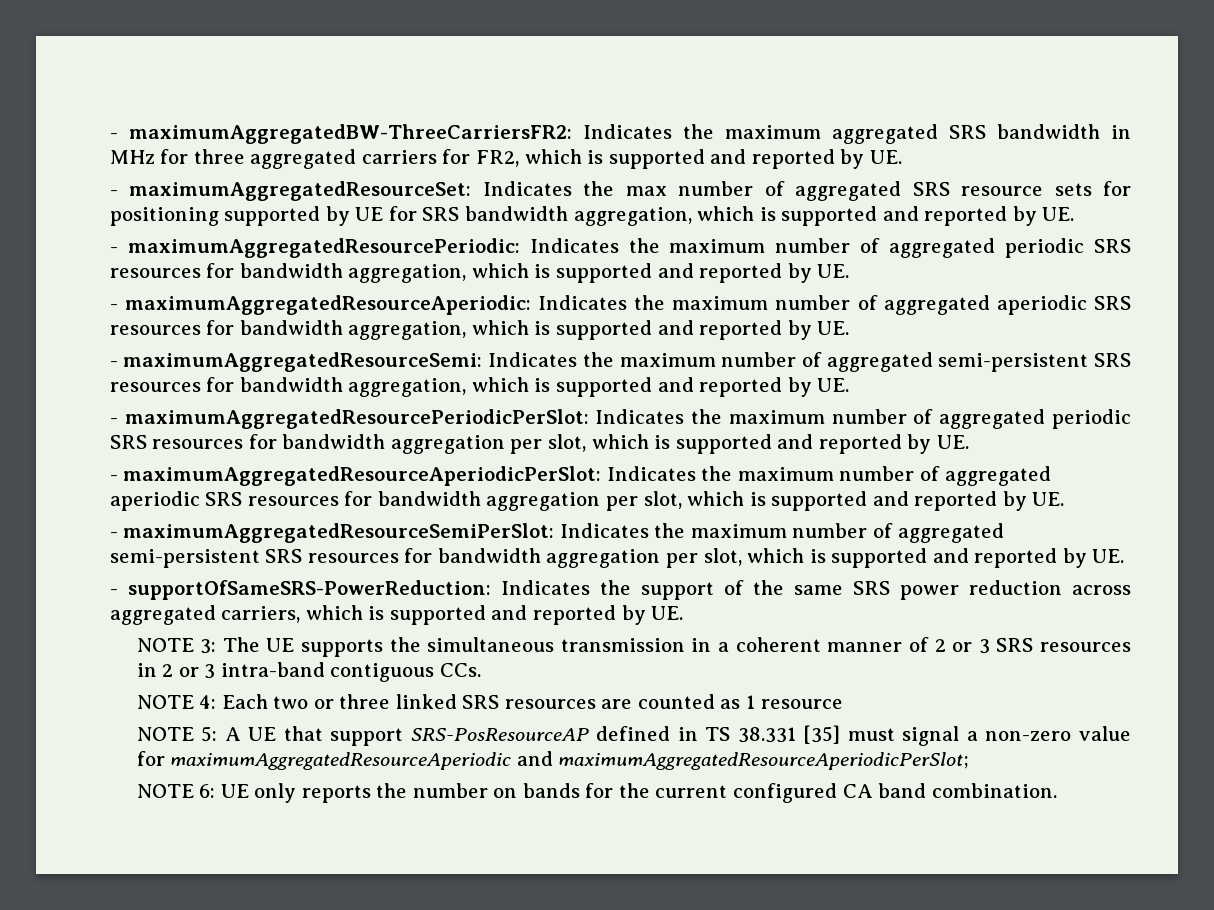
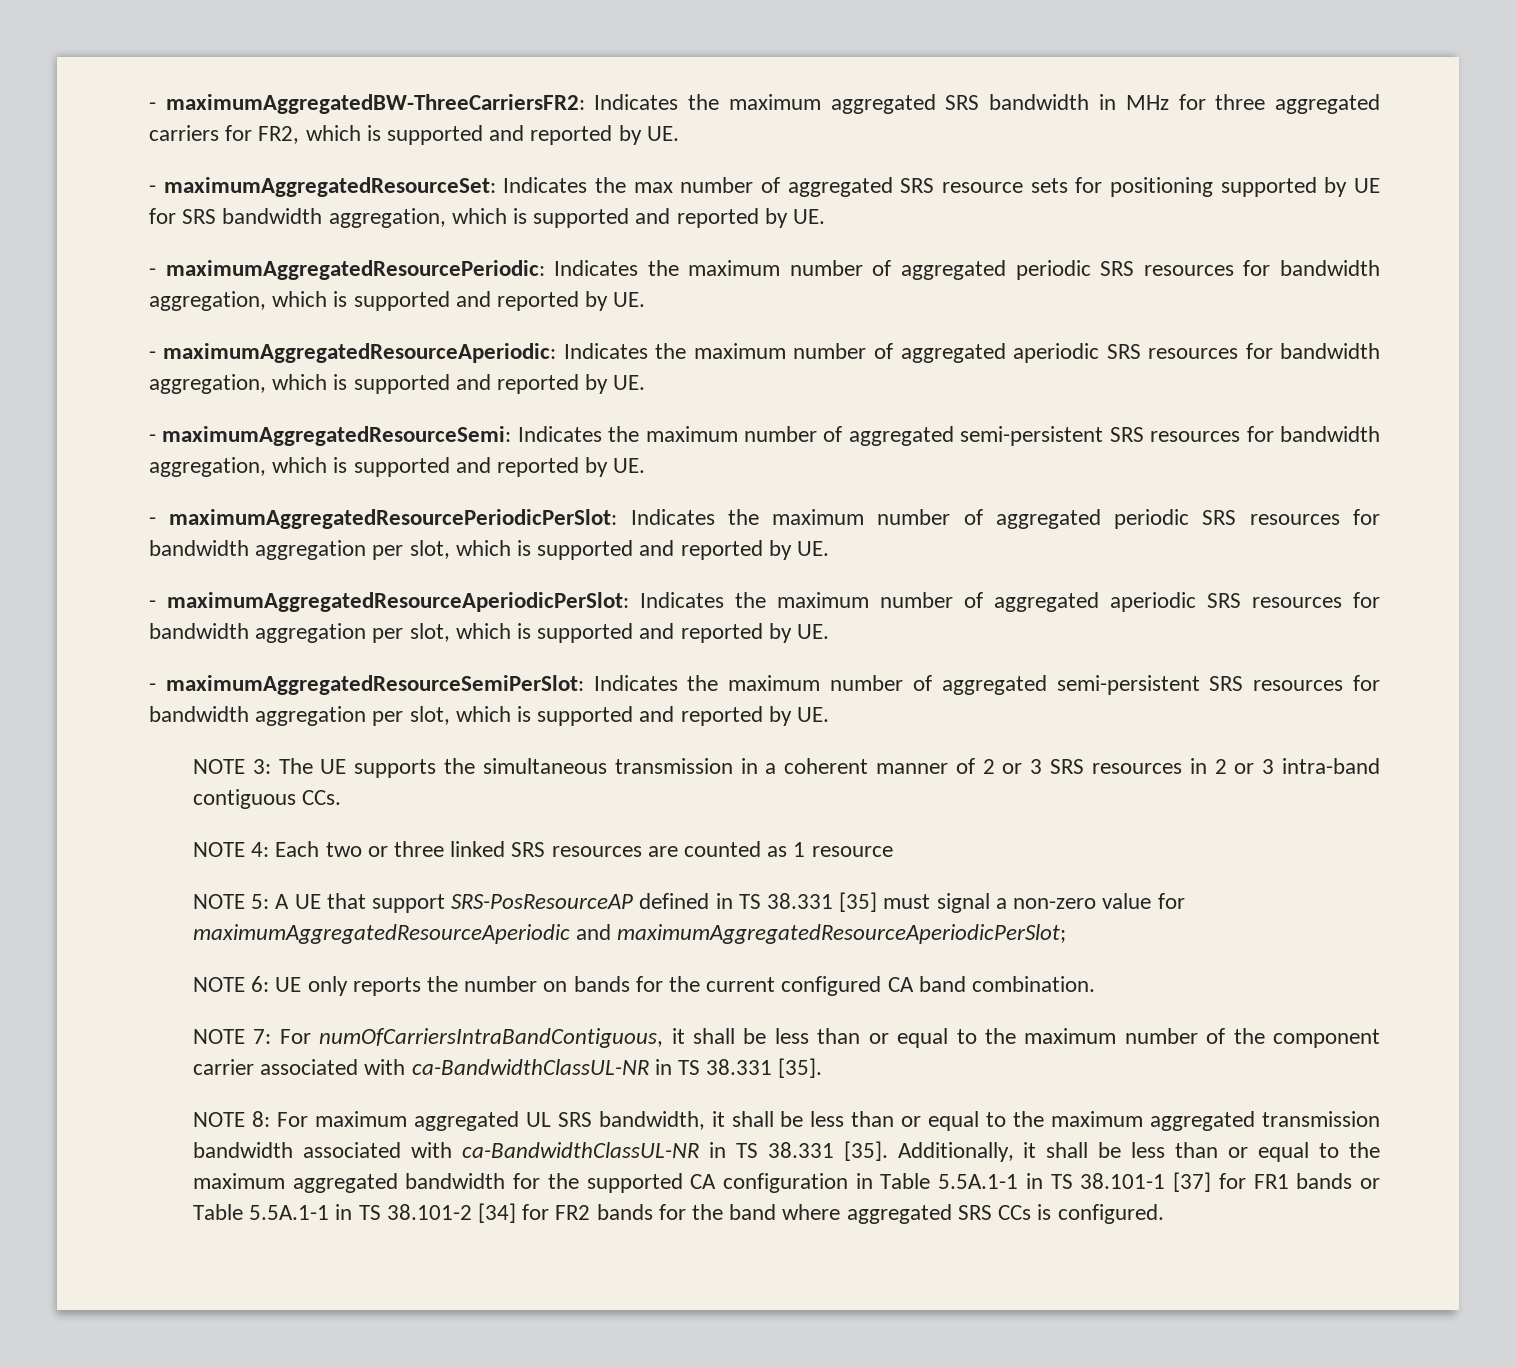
- - supportOfSameSRS-PowerReduction: Indicates the support of the same SRS power reduction across aggregated carriers, which is supported and reported by UE.
+ NOTE 7: For numOfCarriersIntraBandContiguous, it shall be less than or equal to the maximum number of the component carrier associated with ca-BandwidthClassUL-NR in TS 38.331 [35].
+ NOTE 8: For maximum aggregated UL SRS bandwidth, it shall be less than or equal to the maximum aggregated transmission bandwidth associated with ca-BandwidthClassUL-NR in TS 38.331 [35]. Additionally, it shall be less than or equal to the maximum aggregated bandwidth for the supported CA configuration in Table 5.5A.1-1 in TS 38.101-1 [37] for FR1 bands or Table 5.5A.1-1 in TS 38.101-2 [34] for FR2 bands for the band where aggregated SRS CCs is configured.

